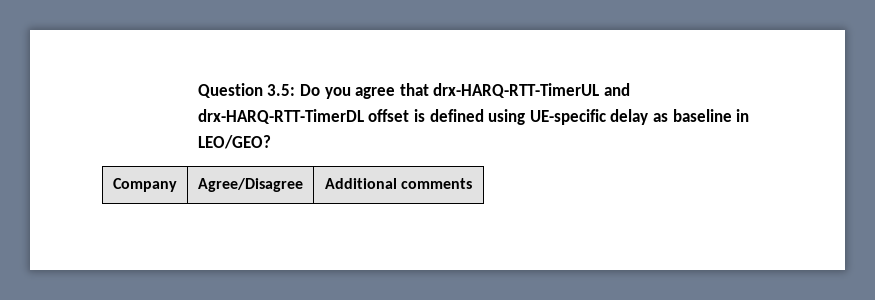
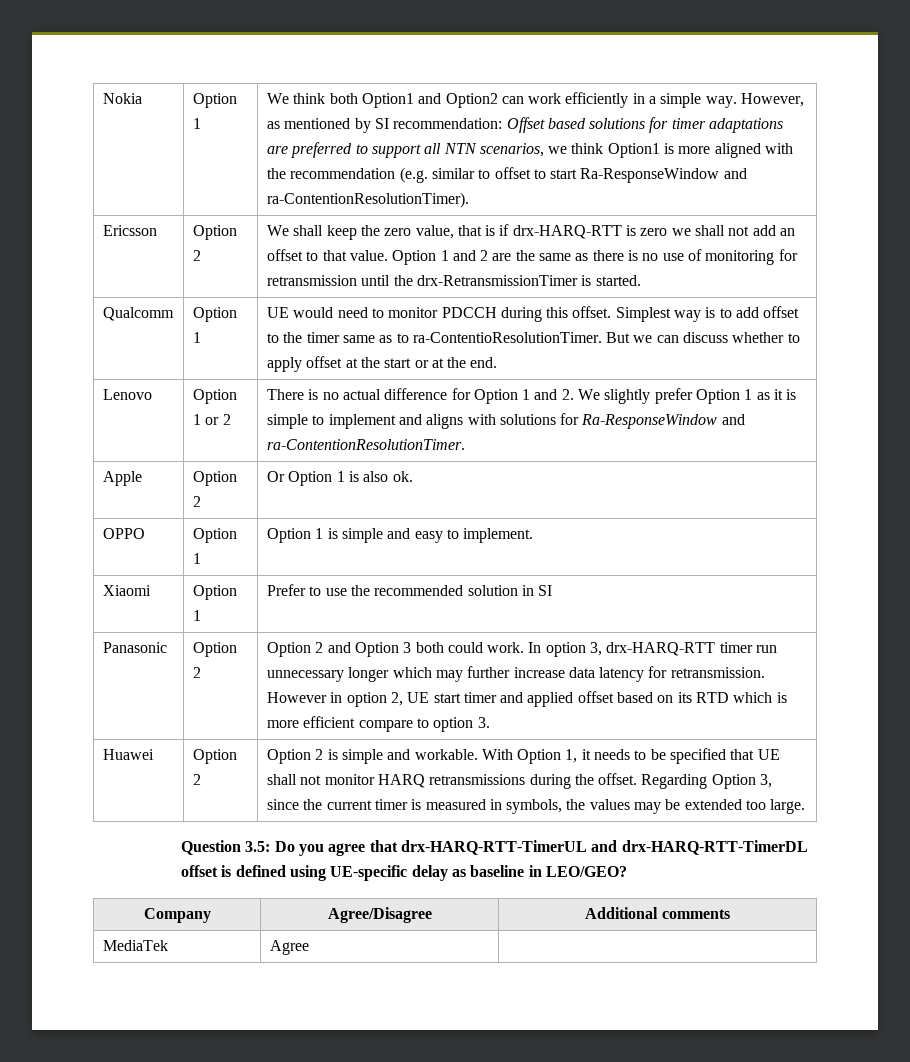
+ Nokia | Option 1 | We think both Option1 and Option2 can work efficiently in a simple way. However, as mentioned by SI recommendation: Offset based solutions for timer adaptations are preferred to support all NTN scenarios, we think Option1 is more aligned with the recommendation (e.g. similar to offset to start Ra-ResponseWindow and ra-ContentionResolutionTimer).
+ Ericsson | Option 2 | We shall keep the zero value, that is if drx-HARQ-RTT is zero we shall not add an offset to that value. Option 1 and 2 are the same as there is no use of monitoring for retransmission until the drx-RetransmissionTimer is started.
+ Qualcomm | Option 1 | UE would need to monitor PDCCH during this offset. Simplest way is to add offset to the timer same as to ra-ContentioResolutionTimer. But we can discuss whether to apply offset at the start or at the end.
+ Lenovo | Option 1 or 2 | There is no actual difference for Option 1 and 2. We slightly prefer Option 1 as it is simple to implement and aligns with solutions for Ra-ResponseWindow and ra-ContentionResolutionTimer.
+ Apple | Option 2 | Or Option 1 is also ok.
+ OPPO | Option 1 | Option 1 is simple and easy to implement.
+ Xiaomi | Option 1 | Prefer to use the recommended solution in SI
+ Panasonic | Option 2 | Option 2 and Option 3 both could work. In option 3, drx-HARQ-RTT timer run unnecessary longer which may further increase data latency for retransmission. However in option 2, UE start timer and applied offset based on its RTD which is more efficient compare to option 3.
+ Huawei | Option 2 | Option 2 is simple and workable. With Option 1, it needs to be specified that UE shall not monitor HARQ retransmissions during the offset. Regarding Option 3, since the current timer is measured in symbols, the values may be extended too large.
+ MediaTek | Agree |

